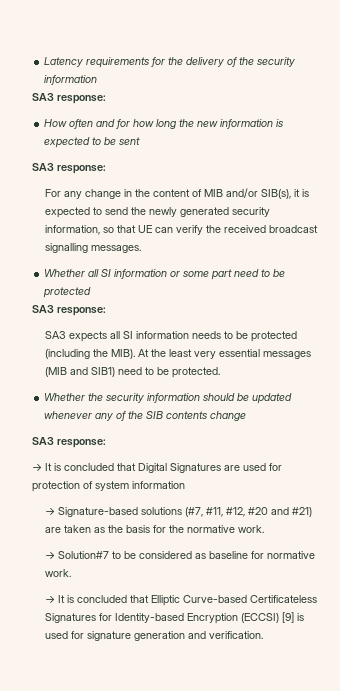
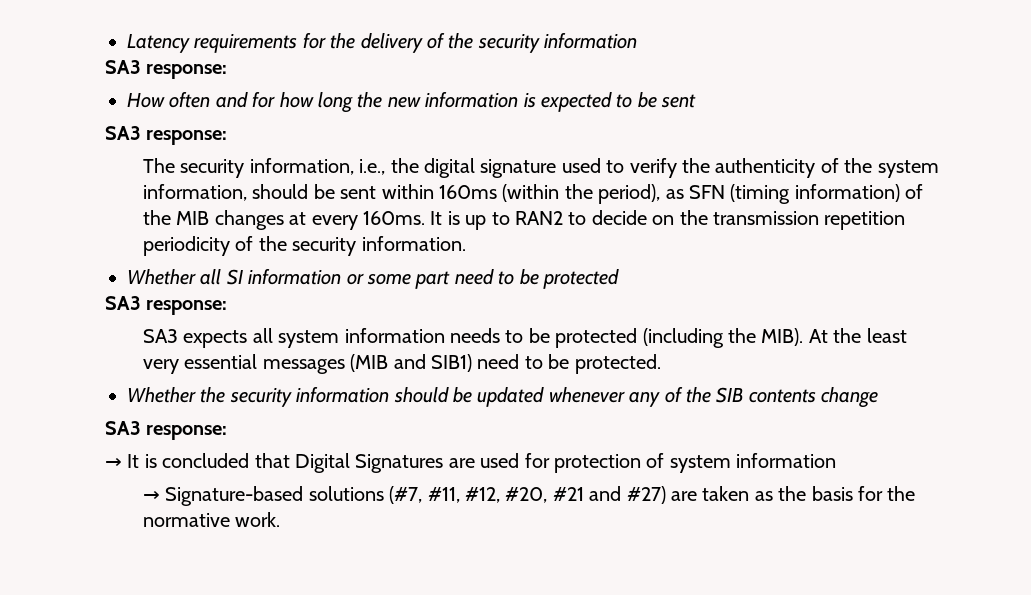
- For any change in the content of MIB and/or SIB(s), it is expected to send the newly generated security information, so that UE can verify the received broadcast signalling messages.
+ The security information, i.e., the digital signature used to verify the authenticity of the system information, should be sent within 160ms (within the period), as SFN (timing information) of the MIB changes at every 160ms. It is up to RAN2 to decide on the transmission repetition periodicity of the security information.
- SA3 expects all SI information needs to be protected (including the MIB).
+ SA3 expects all system information needs to be protected (including the MIB).
- → Signature-based solutions (#7, #11, #12, #20 and #21) are taken as the basis for the normative work.
+ → Signature-based solutions (#7, #11, #12, #20, #21 and #27) are taken as the basis for the normative work.
- → Solution#7 to be considered as baseline for normative work.
- → It is concluded that Elliptic Curve-based Certificateless Signatures for Identity-based Encryption (ECCSI) [9] is used for signature generation and verification.

